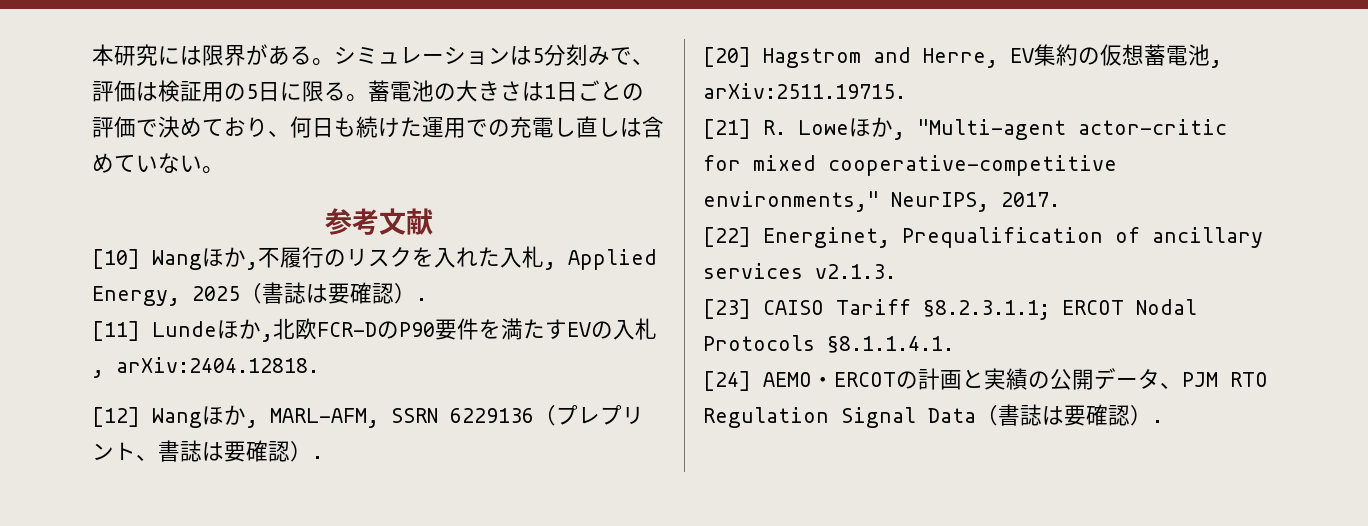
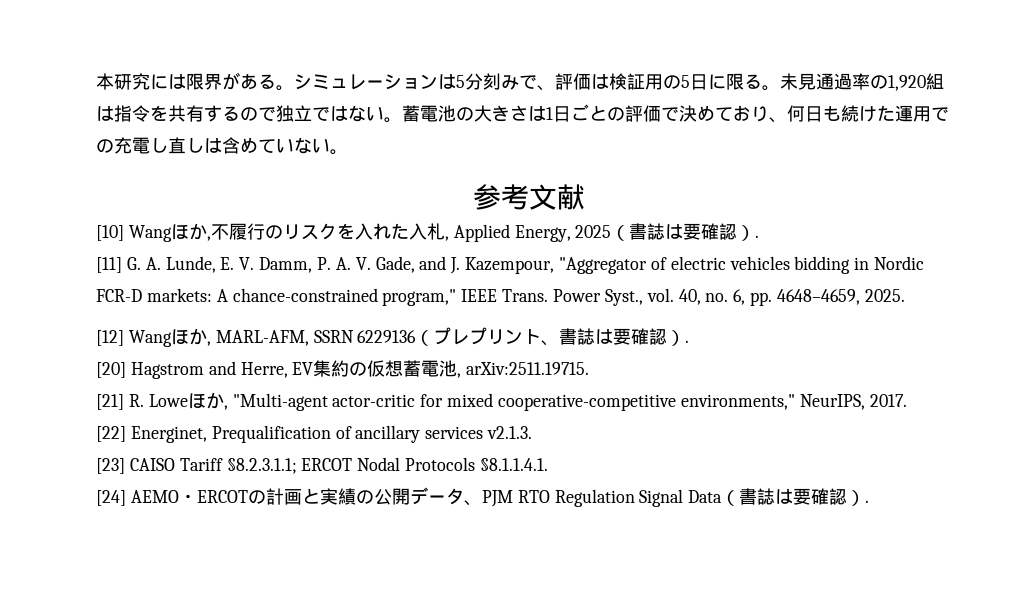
+ 未見通過率の1,920組は指令を共有するので独立ではない。
- [11] Lundeほか,北欧FCR-DのP90要件を満たすEVの入札, arXiv:2404.12818.
+ [11] G. A. Lunde, E. V. Damm, P. A. V. Gade, and J. Kazempour, "Aggregator of electric vehicles bidding in Nordic FCR-D markets: A chance-constrained program," IEEE Trans. Power Syst., vol. 40, no. 6, pp. 4648–4659, 2025.

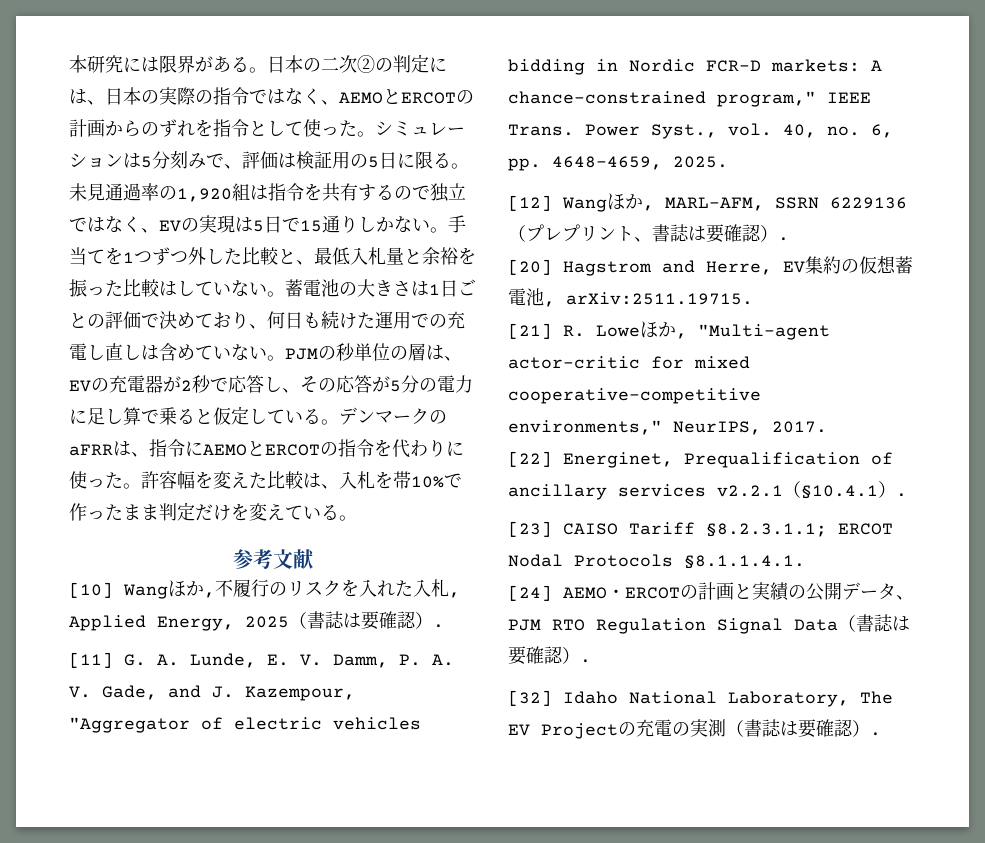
+ 日本の二次②の判定には、日本の実際の指令ではなく、AEMOとERCOTの計画からのずれを指令として使った。
- 未見通過率の1,920組は指令を共有するので独立ではない。
+ 未見通過率の1,920組は指令を共有するので独立ではなく、EVの実現は5日で15通りしかない。手当てを1つずつ外した比較と、最低入札量と余裕を振った比較はしていない。
+ PJMの秒単位の層は、EVの充電器が2秒で応答し、その応答が5分の電力に足し算で乗ると仮定している。デンマークのaFRRは、指令にAEMOとERCOTの指令を代わりに使った。許容幅を変えた比較は、入札を帯10%で作ったまま判定だけを変えている。
- [22] Energinet, Prequalification of ancillary services v2.1.3.
+ [22] Energinet, Prequalification of ancillary services v2.2.1（§10.4.1）.
+ [32] Idaho National Laboratory, The EV Projectの充電の実測（書誌は要確認）.

